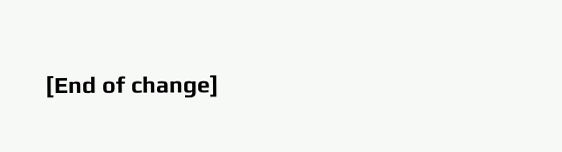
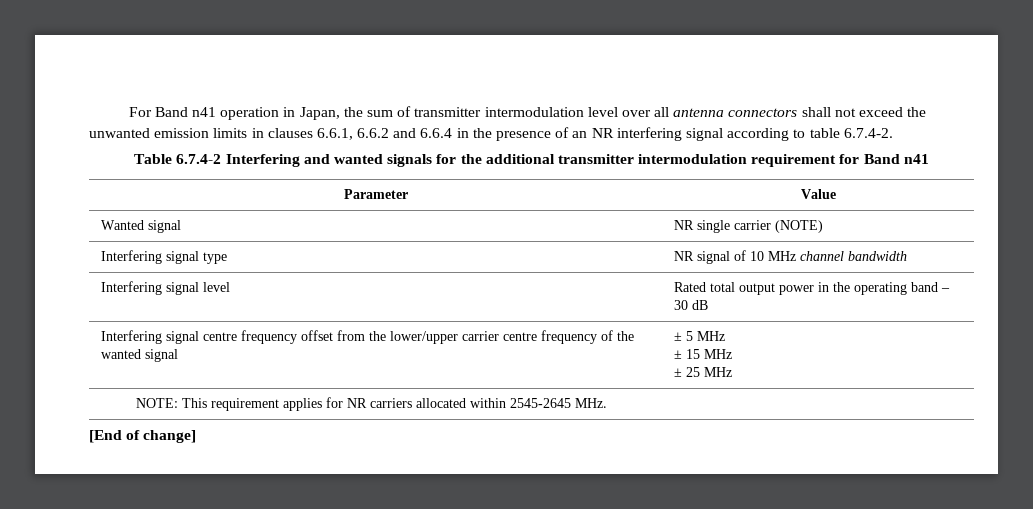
+ For Band n41 operation in Japan, the sum of transmitter intermodulation level over all antenna connectors shall not exceed the unwanted emission limits in clauses 6.6.1, 6.6.2 and 6.6.4 in the presence of an NR interfering signal according to table 6.7.4-2.
+ Table 6.7.4-2 Interfering and wanted signals for the additional transmitter intermodulation requirement for Band n41
+ Parameter | Value
+ Wanted signal | NR single carrier (NOTE)
+ Interfering signal type | NR signal of 10 MHz channel bandwidth
+ Interfering signal level | Rated total output power in the operating band – 30 dB
+ Interfering signal centre frequency offset from the lower/upper carrier centre frequency of the wanted signal | ± 5 MHz
+ ± 15 MHz
+ ± 25 MHz
+ NOTE: This requirement applies for NR carriers allocated within 2545-2645 MHz.

